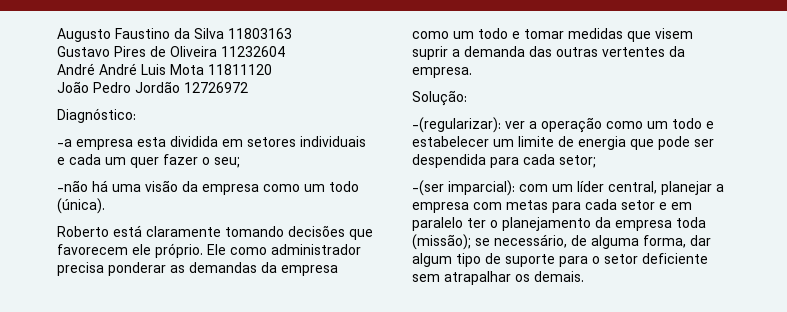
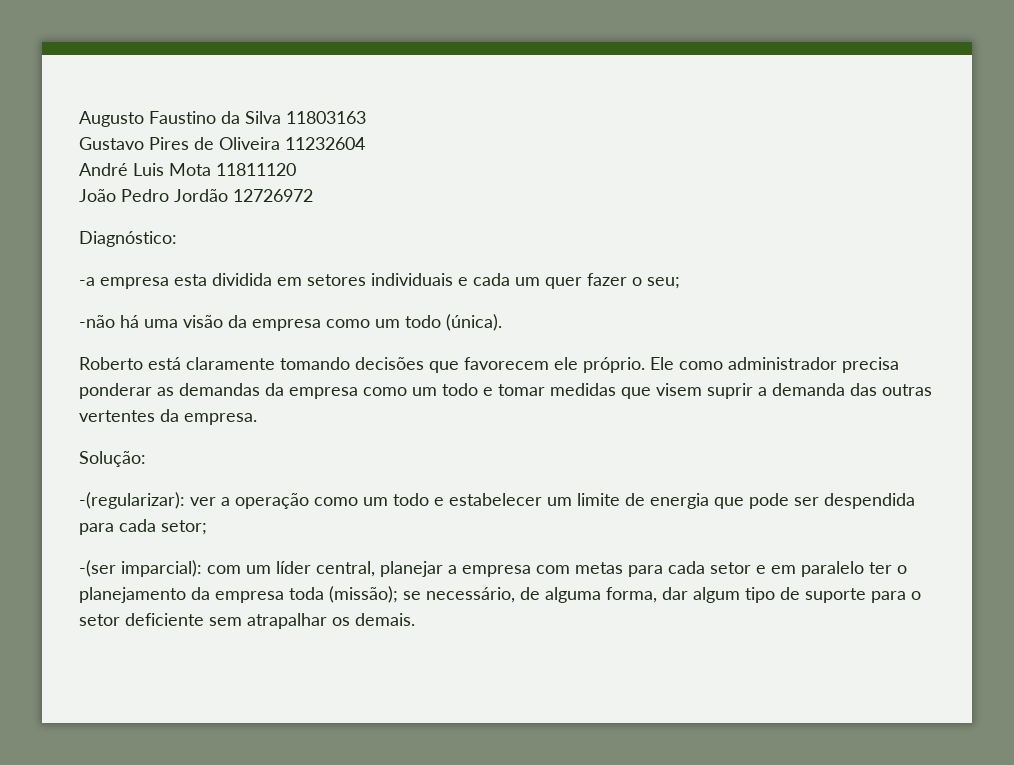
- André André Luis Mota 11811120
+ André Luis Mota 11811120

